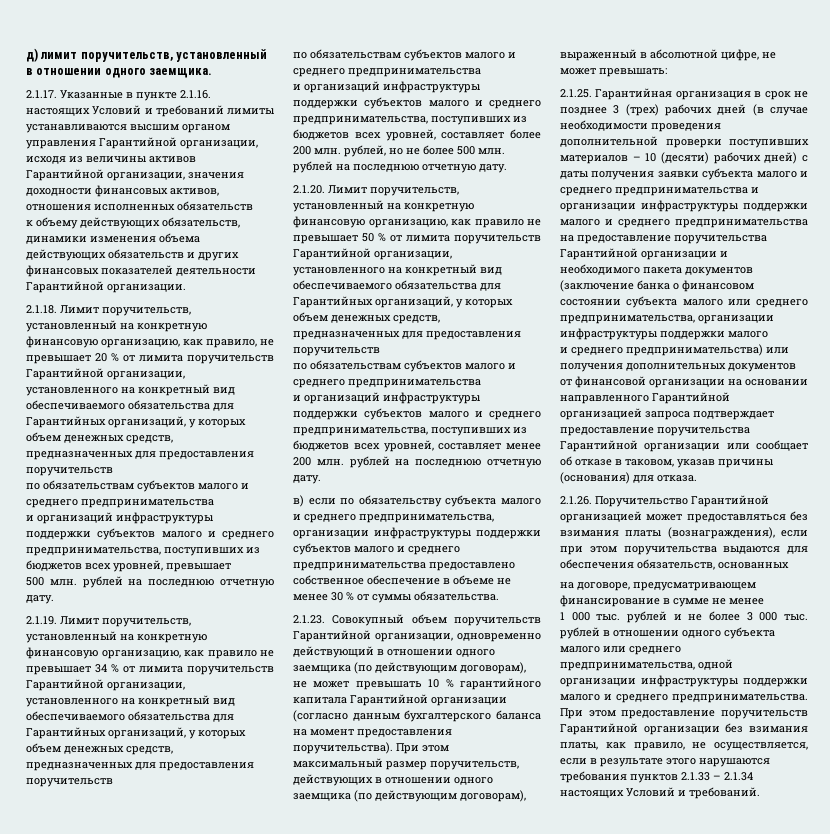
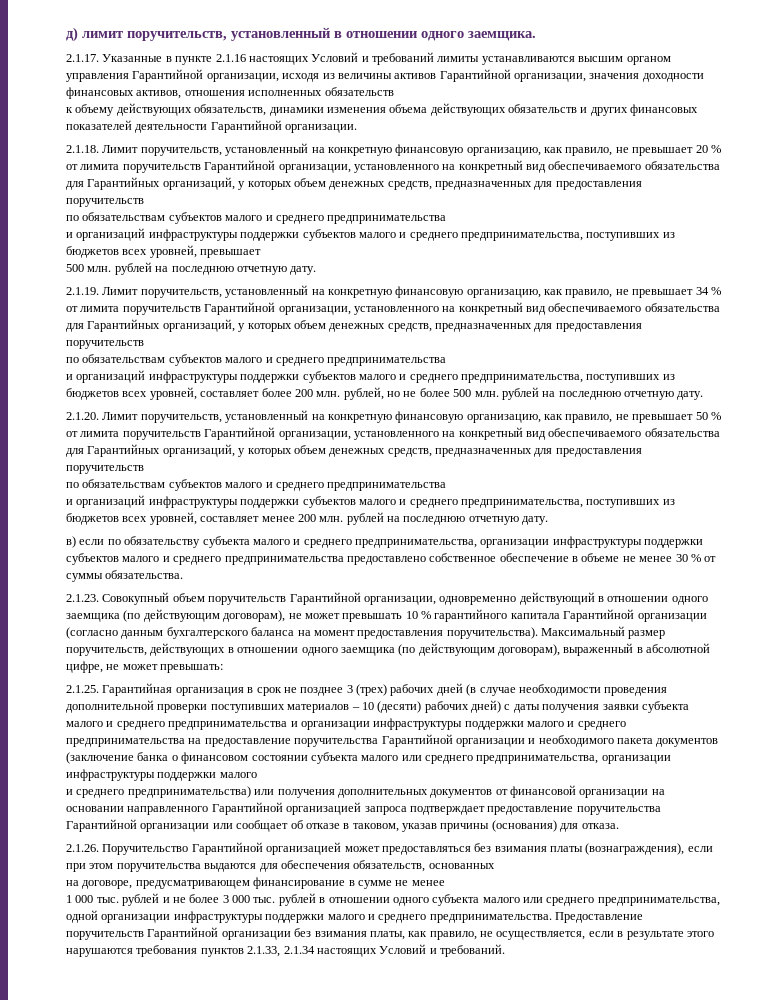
- 2.1.17. Указанные в пункте 2.1.16. настоящих Условий и требований лимиты устанавливаются высшим органом управления Гарантийной организации, исходя из величины активов Гарантийной организации, значения доходности финансовых активов, отношения исполненных обязательств
+ 2.1.17. Указанные в пункте 2.1.16 настоящих Условий и требований лимиты устанавливаются высшим органом управления Гарантийной организации, исходя из величины активов Гарантийной организации, значения доходности финансовых активов, отношения исполненных обязательств
- 2.1.19. Лимит поручительств, установленный на конкретную финансовую организацию, как правило не превышает 34 % от лимита поручительств Гарантийной организации, установленного на конкретный вид обеспечиваемого обязательства для Гарантийных организаций, у которых объем денежных средств, предназначенных для предоставления поручительств
+ 2.1.19. Лимит поручительств, установленный на конкретную финансовую организацию, как правило, не превышает 34 % от лимита поручительств Гарантийной организации, установленного на конкретный вид обеспечиваемого обязательства для Гарантийных организаций, у которых объем денежных средств, предназначенных для предоставления поручительств
- 2.1.20. Лимит поручительств, установленный на конкретную финансовую организацию, как правило не превышает 50 % от лимита поручительств Гарантийной организации, установленного на конкретный вид обеспечиваемого обязательства для Гарантийных организаций, у которых объем денежных средств, предназначенных для предоставления поручительств
+ 2.1.20. Лимит поручительств, установленный на конкретную финансовую организацию, как правило, не превышает 50 % от лимита поручительств Гарантийной организации, установленного на конкретный вид обеспечиваемого обязательства для Гарантийных организаций, у которых объем денежных средств, предназначенных для предоставления поручительств
- При этом максимальный размер поручительств, действующих в отношении одного заемщика (по действующим договорам), выраженный в абсолютной цифре, не может превышать:
+ Максимальный размер поручительств, действующих в отношении одного заемщика (по действующим договорам), выраженный в абсолютной цифре, не может превышать:
- При этом предоставление поручительств Гарантийной организации без взимания платы, как правило, не осуществляется, если в результате этого нарушаются требования пунктов 2.1.33 – 2.1.34 настоящих Условий и требований.
+ Предоставление поручительств Гарантийной организации без взимания платы, как правило, не осуществляется, если в результате этого нарушаются требования пунктов 2.1.33, 2.1.34 настоящих Условий и требований.

